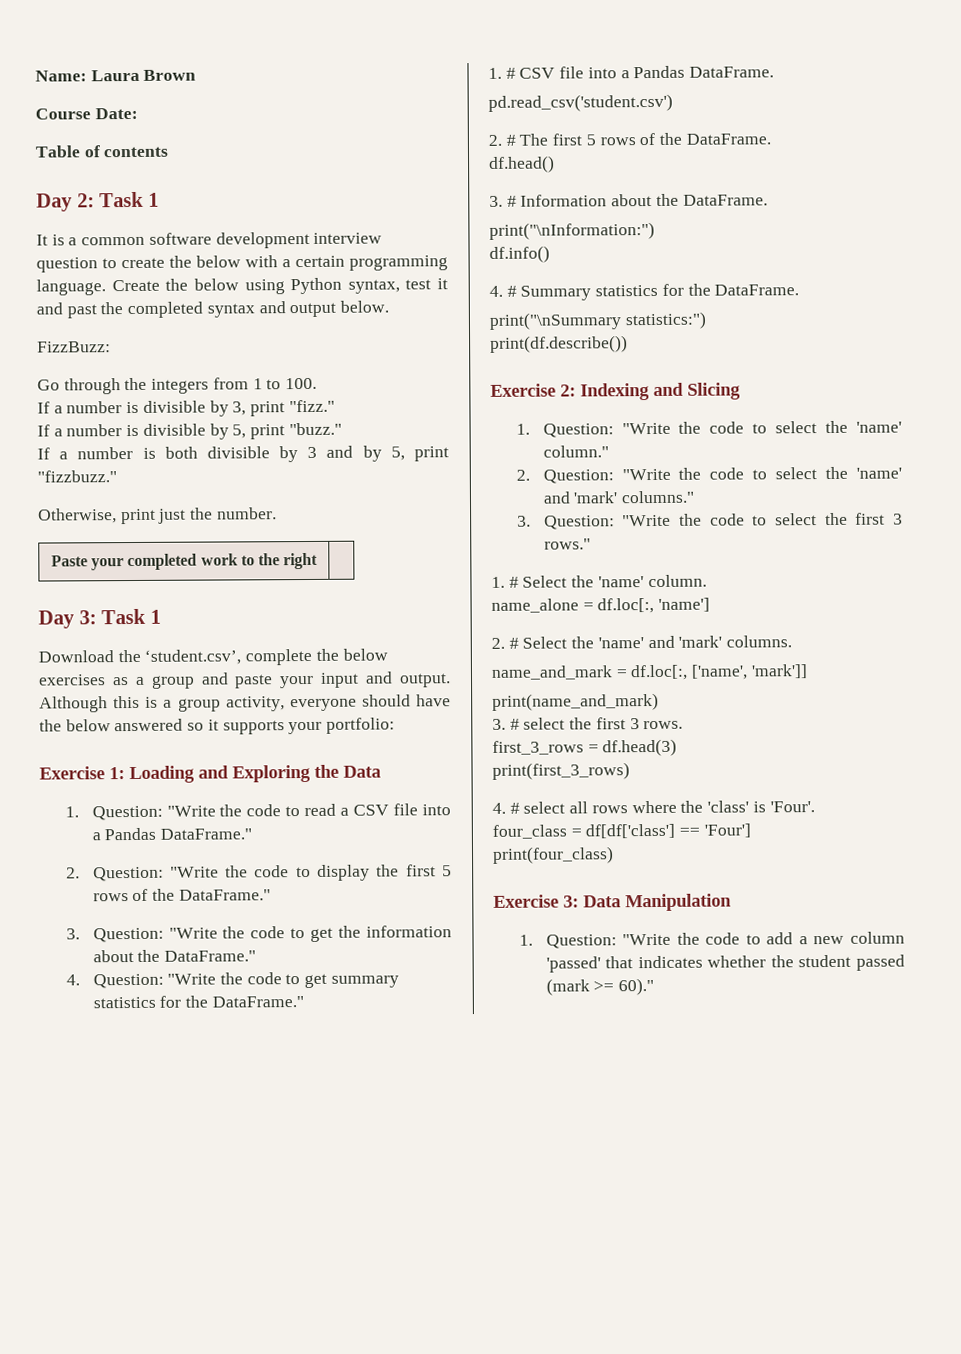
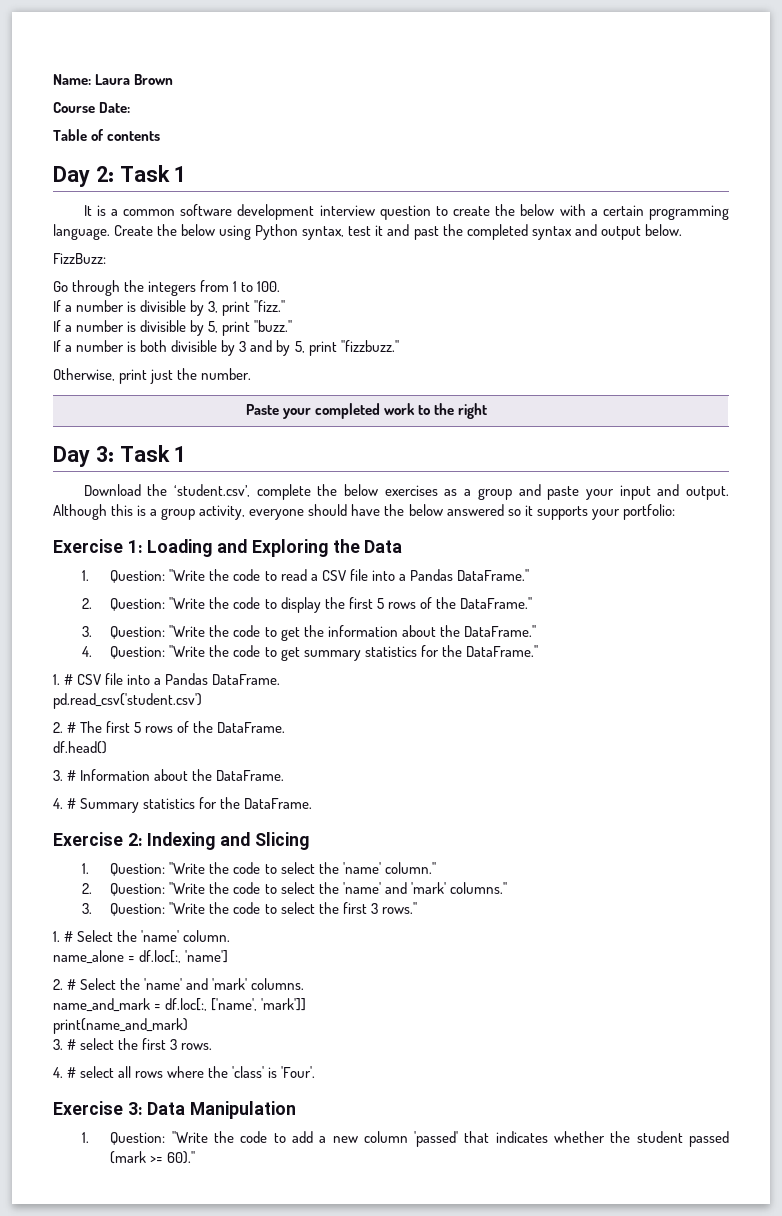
- print("\nInformation:")
- df.info()
- print("\nSummary statistics:")
- print(df.describe())
- first_3_rows = df.head(3)
- print(first_3_rows)
- four_class = df[df['class'] == 'Four']
- print(four_class)

